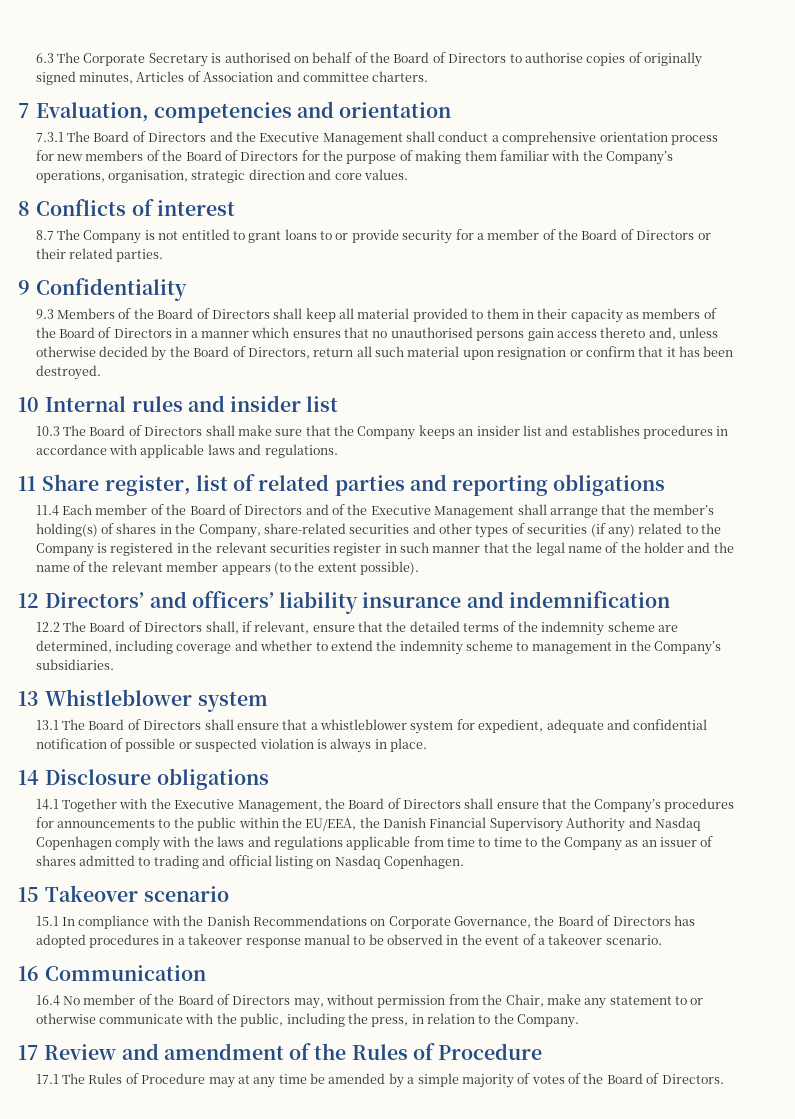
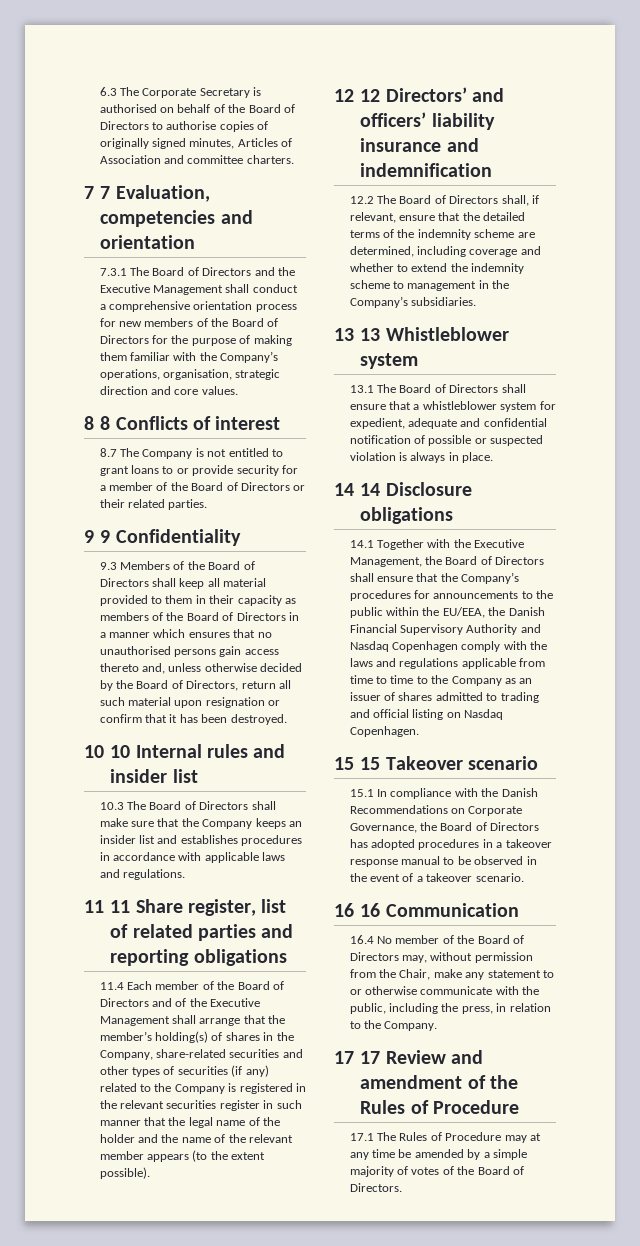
- 7 Evaluation, competencies and orientation
+ 7 7 Evaluation, competencies and orientation
- 8 Conflicts of interest
+ 8 8 Conflicts of interest
- 9 Confidentiality
+ 9 9 Confidentiality
- 10 Internal rules and insider list
+ 10 10 Internal rules and insider list
- 11 Share register, list of related parties and reporting obligations
+ 11 11 Share register, list of related parties and reporting obligations
- 12 Directors’ and officers’ liability insurance and indemnification
+ 12 12 Directors’ and officers’ liability insurance and indemnification
- 13 Whistleblower system
+ 13 13 Whistleblower system
- 14 Disclosure obligations
+ 14 14 Disclosure obligations
- 15 Takeover scenario
+ 15 15 Takeover scenario
- 16 Communication
+ 16 16 Communication
- 17 Review and amendment of the Rules of Procedure
+ 17 17 Review and amendment of the Rules of Procedure

